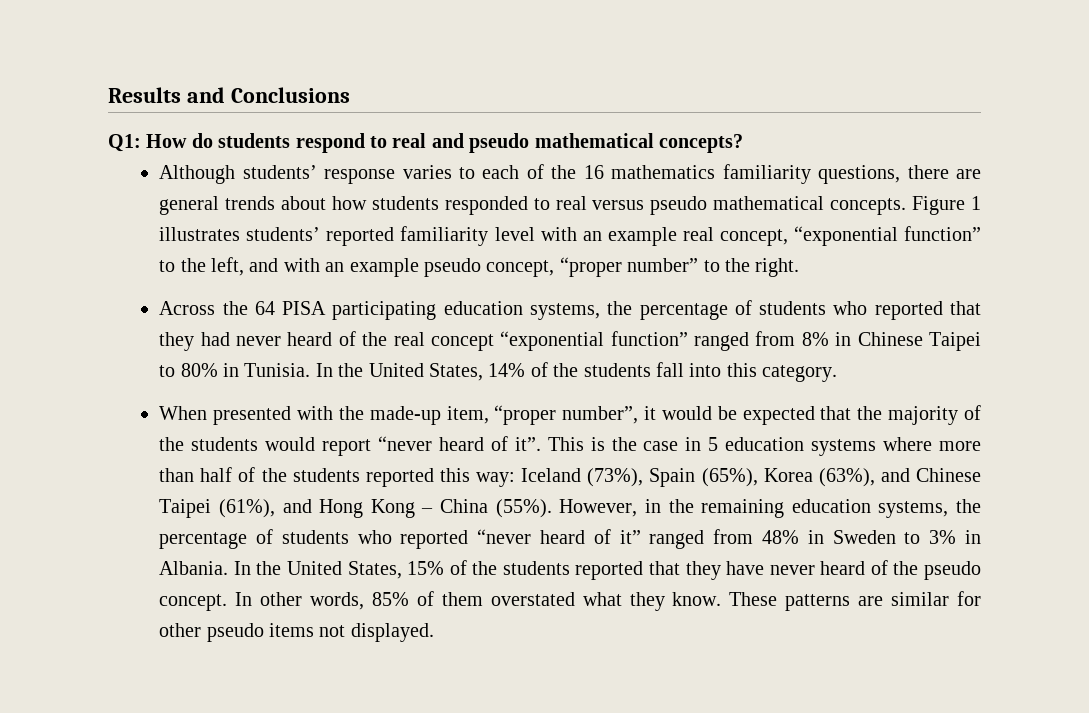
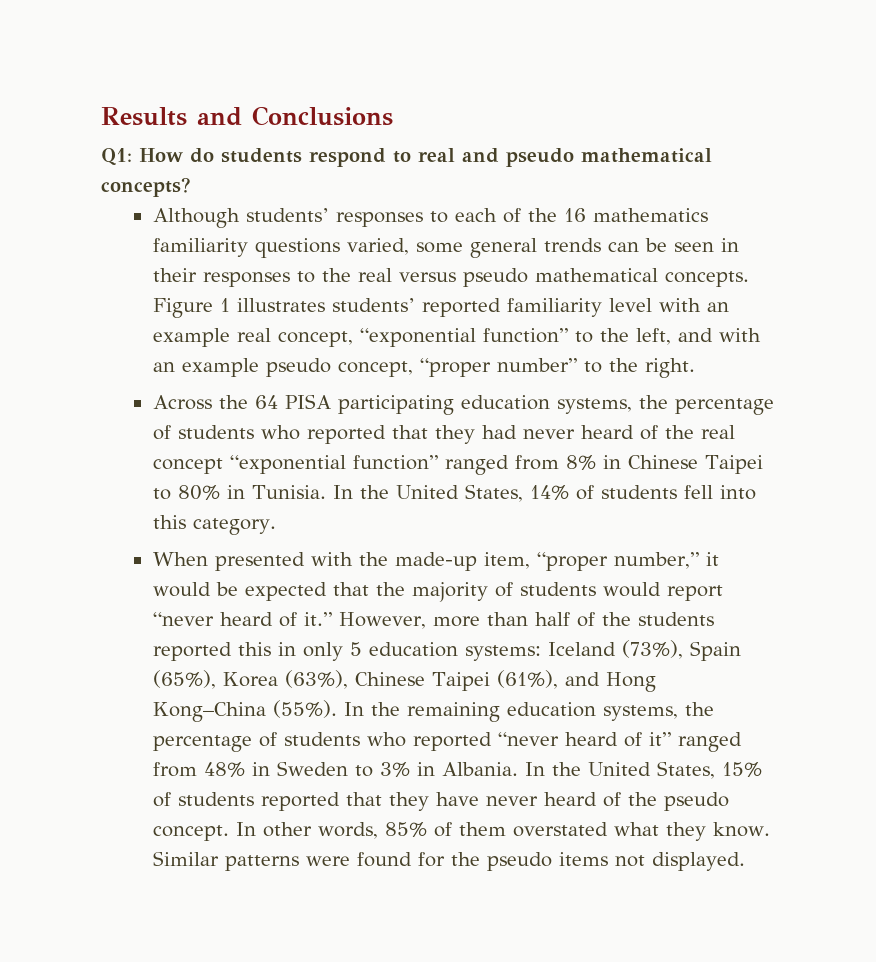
- Although students’ response varies to each of the 16 mathematics familiarity questions, there are general trends about how students responded to real versus pseudo mathematical concepts.
+ Although students’ responses to each of the 16 mathematics familiarity questions varied, some general trends can be seen in their responses to the real versus pseudo mathematical concepts.
- In the United States, 14% of the students fall into this category.
+ In the United States, 14% of students fell into this category.
- When presented with the made-up item, “proper number”, it would be expected that the majority of the students would report “never heard of it”. This is the case in 5 education systems where more than half of the students reported this way:
+ When presented with the made-up item, “proper number,” it would be expected that the majority of students would report “never heard of it.” However, more than half of the students reported this in only 5 education systems:
- Iceland (73%), Spain (65%), Korea (63%), and Chinese Taipei (61%), and Hong Kong – China (55%). However, in the remaining education systems, the percentage of students who reported “never heard of it” ranged from 48% in Sweden to 3% in Albania.
+ Iceland (73%), Spain (65%), Korea (63%), Chinese Taipei (61%), and Hong Kong–China (55%). In the remaining education systems, the percentage of students who reported “never heard of it” ranged from 48% in Sweden to 3% in Albania.
- In the United States, 15% of the students reported that they have never heard of the pseudo concept.
+ In the United States, 15% of students reported that they have never heard of the pseudo concept.
- These patterns are similar for other pseudo items not displayed.
+ Similar patterns were found for the pseudo items not displayed.

